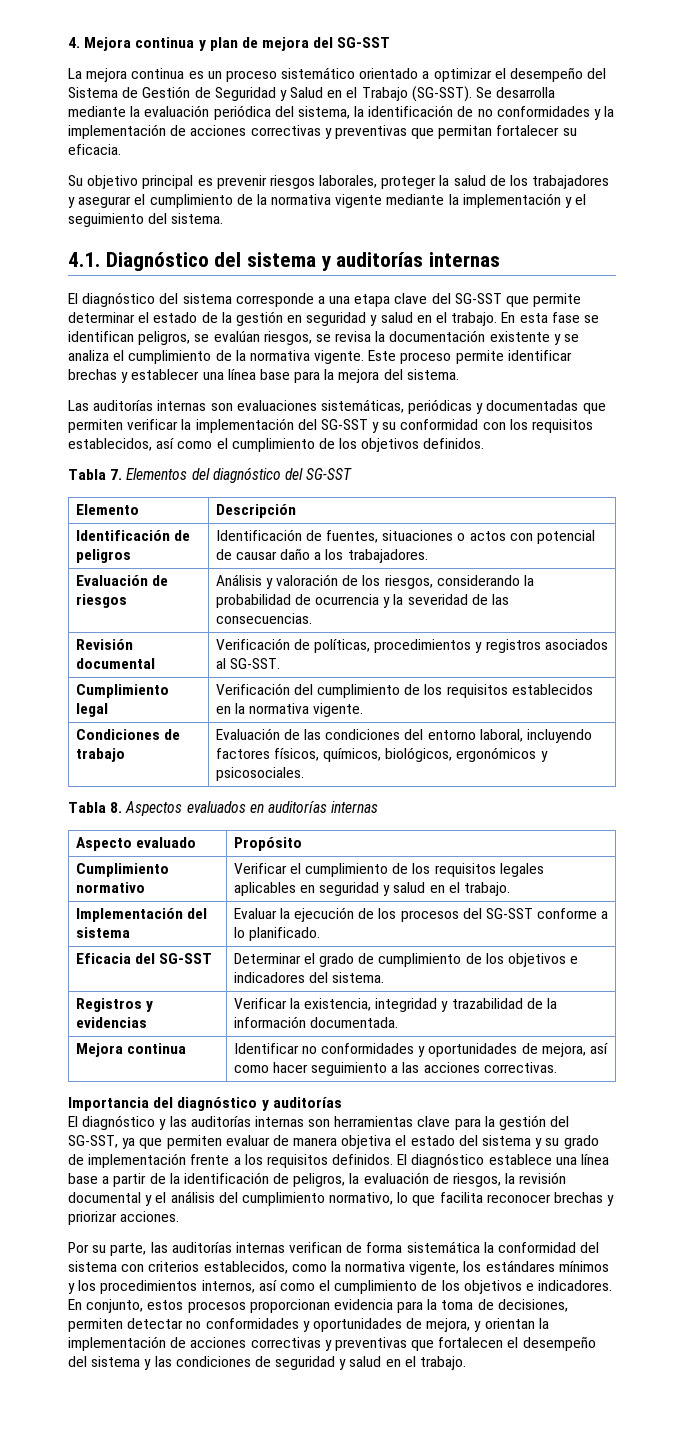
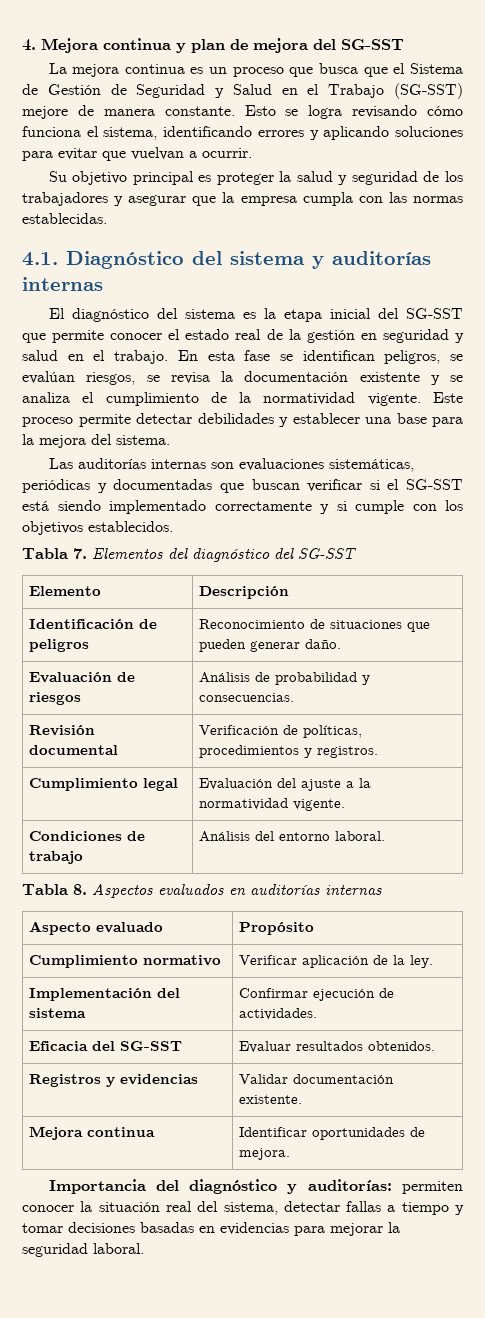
- La mejora continua es un proceso sistemático orientado a optimizar el desempeño del Sistema de Gestión de Seguridad y Salud en el Trabajo (SG-SST). Se desarrolla mediante la evaluación periódica del sistema, la identificación de no conformidades y la implementación de acciones correctivas y preventivas que permitan fortalecer su eficacia.
+ La mejora continua es un proceso que busca que el Sistema de Gestión de Seguridad y Salud en el Trabajo (SG-SST) mejore de manera constante. Esto se logra revisando cómo funciona el sistema, identificando errores y aplicando soluciones para evitar que vuelvan a ocurrir.
- Su objetivo principal es prevenir riesgos laborales, proteger la salud de los trabajadores y asegurar el cumplimiento de la normativa vigente mediante la implementación y el seguimiento del sistema.
+ Su objetivo principal es proteger la salud y seguridad de los trabajadores y asegurar que la empresa cumpla con las normas establecidas.
- El diagnóstico del sistema corresponde a una etapa clave del SG-SST que permite determinar el estado de la gestión en seguridad y salud en el trabajo.
+ El diagnóstico del sistema es la etapa inicial del SG-SST que permite conocer el estado real de la gestión en seguridad y salud en el trabajo.
- En esta fase se identifican peligros, se evalúan riesgos, se revisa la documentación existente y se analiza el cumplimiento de la normativa vigente.
+ En esta fase se identifican peligros, se evalúan riesgos, se revisa la documentación existente y se analiza el cumplimiento de la normatividad vigente.
- Este proceso permite identificar brechas y establecer una línea base para la mejora del sistema.
+ Este proceso permite detectar debilidades y establecer una base para la mejora del sistema.
- Las auditorías internas son evaluaciones sistemáticas, periódicas y documentadas que permiten verificar la implementación del SG-SST y su conformidad con los requisitos establecidos, así como el cumplimiento de los objetivos definidos.
+ Las auditorías internas son evaluaciones sistemáticas, periódicas y documentadas que buscan verificar si el SG-SST está siendo implementado correctamente y si cumple con los objetivos establecidos.
- Identificación de peligros | Identificación de fuentes, situaciones o actos con potencial de causar daño a los trabajadores.
- Evaluación de riesgos | Análisis y valoración de los riesgos, considerando la probabilidad de ocurrencia y la severidad de las consecuencias.
+ Identificación de peligros | Reconocimiento de situaciones que pueden generar daño.
+ Evaluación de riesgos | Análisis de probabilidad y consecuencias.
- Revisión documental | Verificación de políticas, procedimientos y registros asociados al SG-SST.
- Cumplimiento legal | Verificación del cumplimiento de los requisitos establecidos en la normativa vigente.
- Condiciones de trabajo | Evaluación de las condiciones del entorno laboral, incluyendo factores físicos, químicos, biológicos, ergonómicos y psicosociales.
+ Revisión documental | Verificación de políticas, procedimientos y registros.
+ Cumplimiento legal | Evaluación del ajuste a la normatividad vigente.
+ Condiciones de trabajo | Análisis del entorno laboral.
- Cumplimiento normativo | Verificar el cumplimiento de los requisitos legales aplicables en seguridad y salud en el trabajo.
- Implementación del sistema | Evaluar la ejecución de los procesos del SG-SST conforme a lo planificado.
- Eficacia del SG-SST | Determinar el grado de cumplimiento de los objetivos e indicadores del sistema.
- Registros y evidencias | Verificar la existencia, integridad y trazabilidad de la información documentada.
- Mejora continua | Identificar no conformidades y oportunidades de mejora, así como hacer seguimiento a las acciones correctivas.
- Importancia del diagnóstico y auditorías
- El diagnóstico y las auditorías internas son herramientas clave para la gestión del SG-SST, ya que permiten evaluar de manera objetiva el estado del sistema y su grado de implementación frente a los requisitos definidos. El diagnóstico establece una línea base a partir de la identificación de peligros, la evaluación de riesgos, la revisión documental y el análisis del cumplimiento normativo, lo que facilita reconocer brechas y priorizar acciones.
- Por su parte, las auditorías internas verifican de forma sistemática la conformidad del sistema con criterios establecidos, como la normativa vigente, los estándares mínimos y los procedimientos internos, así como el cumplimiento de los objetivos e indicadores. En conjunto, estos procesos proporcionan evidencia para la toma de decisiones, permiten detectar no conformidades y oportunidades de mejora, y orientan la implementación de acciones correctivas y preventivas que fortalecen el desempeño del sistema y las condiciones de seguridad y salud en el trabajo.
+ Cumplimiento normativo | Verificar aplicación de la ley.
+ Implementación del sistema | Confirmar ejecución de actividades.
+ Eficacia del SG-SST | Evaluar resultados obtenidos.
+ Registros y evidencias | Validar documentación existente.
+ Mejora continua | Identificar oportunidades de mejora.
+ Importancia del diagnóstico y auditorías: permiten conocer la situación real del sistema, detectar fallas a tiempo y tomar decisiones basadas en evidencias para mejorar la seguridad laboral.

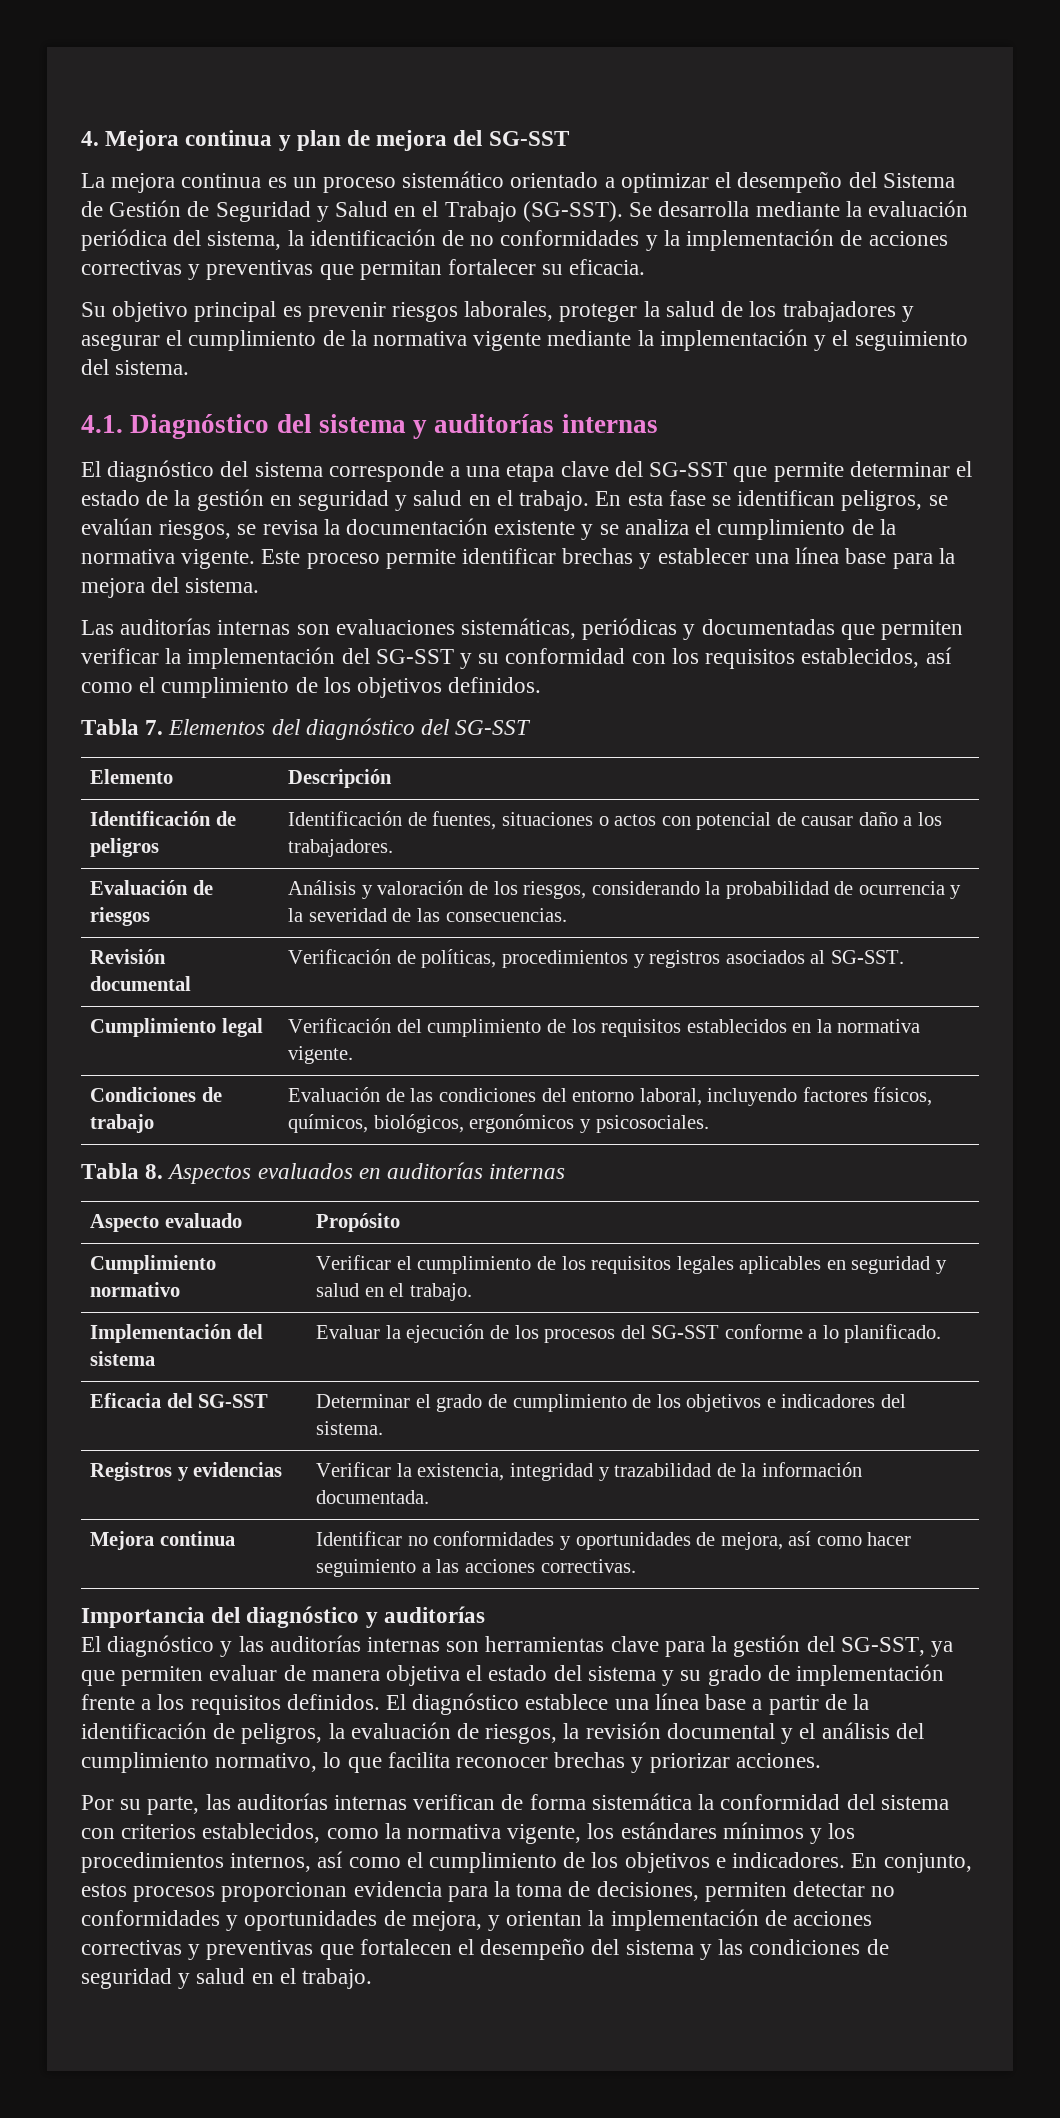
- La mejora continua es un proceso que busca que el Sistema de Gestión de Seguridad y Salud en el Trabajo (SG-SST) mejore de manera constante. Esto se logra revisando cómo funciona el sistema, identificando errores y aplicando soluciones para evitar que vuelvan a ocurrir.
+ La mejora continua es un proceso sistemático orientado a optimizar el desempeño del Sistema de Gestión de Seguridad y Salud en el Trabajo (SG-SST). Se desarrolla mediante la evaluación periódica del sistema, la identificación de no conformidades y la implementación de acciones correctivas y preventivas que permitan fortalecer su eficacia.
- Su objetivo principal es proteger la salud y seguridad de los trabajadores y asegurar que la empresa cumpla con las normas establecidas.
+ Su objetivo principal es prevenir riesgos laborales, proteger la salud de los trabajadores y asegurar el cumplimiento de la normativa vigente mediante la implementación y el seguimiento del sistema.
- El diagnóstico del sistema es la etapa inicial del SG-SST que permite conocer el estado real de la gestión en seguridad y salud en el trabajo.
+ El diagnóstico del sistema corresponde a una etapa clave del SG-SST que permite determinar el estado de la gestión en seguridad y salud en el trabajo.
- En esta fase se identifican peligros, se evalúan riesgos, se revisa la documentación existente y se analiza el cumplimiento de la normatividad vigente.
+ En esta fase se identifican peligros, se evalúan riesgos, se revisa la documentación existente y se analiza el cumplimiento de la normativa vigente.
- Este proceso permite detectar debilidades y establecer una base para la mejora del sistema.
+ Este proceso permite identificar brechas y establecer una línea base para la mejora del sistema.
- Las auditorías internas son evaluaciones sistemáticas, periódicas y documentadas que buscan verificar si el SG-SST está siendo implementado correctamente y si cumple con los objetivos establecidos.
+ Las auditorías internas son evaluaciones sistemáticas, periódicas y documentadas que permiten verificar la implementación del SG-SST y su conformidad con los requisitos establecidos, así como el cumplimiento de los objetivos definidos.
- Identificación de peligros | Reconocimiento de situaciones que pueden generar daño.
- Evaluación de riesgos | Análisis de probabilidad y consecuencias.
+ Identificación de peligros | Identificación de fuentes, situaciones o actos con potencial de causar daño a los trabajadores.
+ Evaluación de riesgos | Análisis y valoración de los riesgos, considerando la probabilidad de ocurrencia y la severidad de las consecuencias.
- Revisión documental | Verificación de políticas, procedimientos y registros.
- Cumplimiento legal | Evaluación del ajuste a la normatividad vigente.
- Condiciones de trabajo | Análisis del entorno laboral.
+ Revisión documental | Verificación de políticas, procedimientos y registros asociados al SG-SST.
+ Cumplimiento legal | Verificación del cumplimiento de los requisitos establecidos en la normativa vigente.
+ Condiciones de trabajo | Evaluación de las condiciones del entorno laboral, incluyendo factores físicos, químicos, biológicos, ergonómicos y psicosociales.
- Cumplimiento normativo | Verificar aplicación de la ley.
- Implementación del sistema | Confirmar ejecución de actividades.
- Eficacia del SG-SST | Evaluar resultados obtenidos.
- Registros y evidencias | Validar documentación existente.
- Mejora continua | Identificar oportunidades de mejora.
- Importancia del diagnóstico y auditorías: permiten conocer la situación real del sistema, detectar fallas a tiempo y tomar decisiones basadas en evidencias para mejorar la seguridad laboral.
+ Cumplimiento normativo | Verificar el cumplimiento de los requisitos legales aplicables en seguridad y salud en el trabajo.
+ Implementación del sistema | Evaluar la ejecución de los procesos del SG-SST conforme a lo planificado.
+ Eficacia del SG-SST | Determinar el grado de cumplimiento de los objetivos e indicadores del sistema.
+ Registros y evidencias | Verificar la existencia, integridad y trazabilidad de la información documentada.
+ Mejora continua | Identificar no conformidades y oportunidades de mejora, así como hacer seguimiento a las acciones correctivas.
+ Importancia del diagnóstico y auditorías
+ El diagnóstico y las auditorías internas son herramientas clave para la gestión del SG-SST, ya que permiten evaluar de manera objetiva el estado del sistema y su grado de implementación frente a los requisitos definidos. El diagnóstico establece una línea base a partir de la identificación de peligros, la evaluación de riesgos, la revisión documental y el análisis del cumplimiento normativo, lo que facilita reconocer brechas y priorizar acciones.
+ Por su parte, las auditorías internas verifican de forma sistemática la conformidad del sistema con criterios establecidos, como la normativa vigente, los estándares mínimos y los procedimientos internos, así como el cumplimiento de los objetivos e indicadores. En conjunto, estos procesos proporcionan evidencia para la toma de decisiones, permiten detectar no conformidades y oportunidades de mejora, y orientan la implementación de acciones correctivas y preventivas que fortalecen el desempeño del sistema y las condiciones de seguridad y salud en el trabajo.

